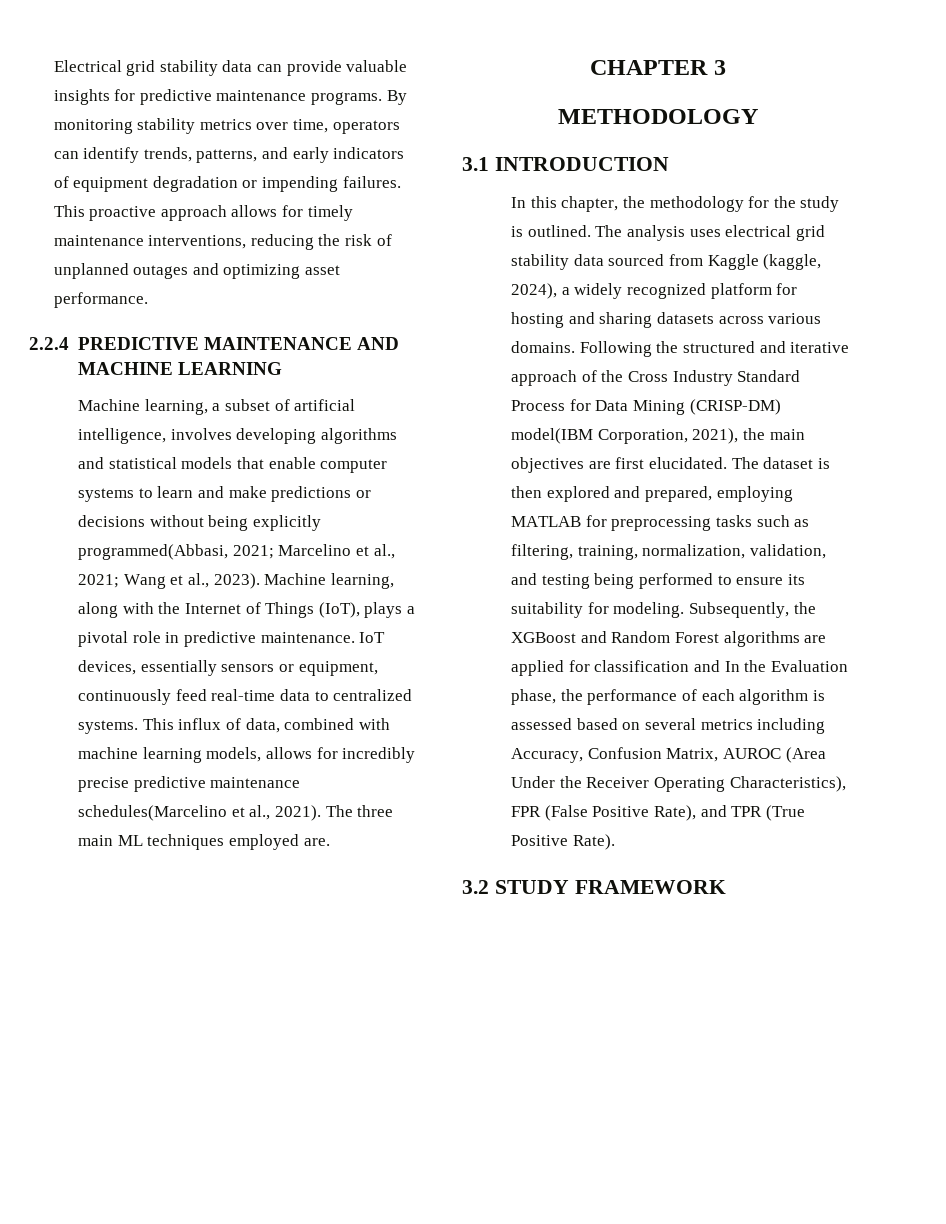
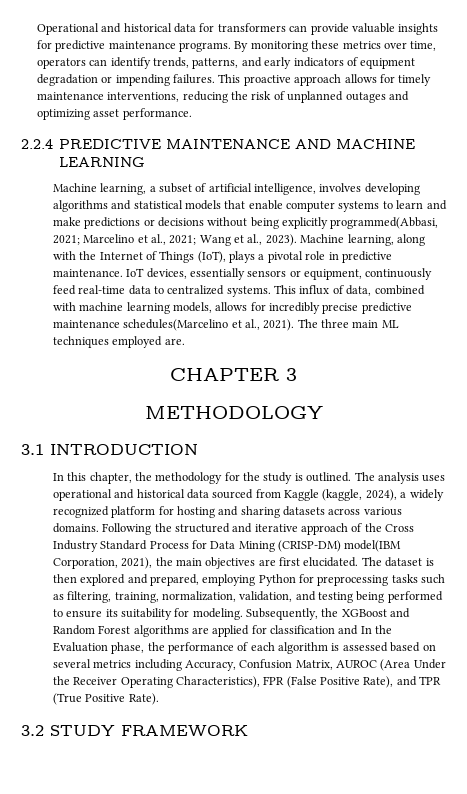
- Electrical grid stability data can provide valuable insights for predictive maintenance programs.
+ Operational and historical data for transformers can provide valuable insights for predictive maintenance programs.
- By monitoring stability metrics over time, operators can identify trends, patterns, and early indicators of equipment degradation or impending failures.
+ By monitoring these metrics over time, operators can identify trends, patterns, and early indicators of equipment degradation or impending failures.
- The analysis uses electrical grid stability data sourced from Kaggle (kaggle, 2024), a widely recognized platform for hosting and sharing datasets across various domains.
+ The analysis uses operational and historical data sourced from Kaggle (kaggle, 2024), a widely recognized platform for hosting and sharing datasets across various domains.
- The dataset is then explored and prepared, employing MATLAB for preprocessing tasks such as filtering, training, normalization, validation, and testing being performed to ensure its suitability for modeling.
+ The dataset is then explored and prepared, employing Python for preprocessing tasks such as filtering, training, normalization, validation, and testing being performed to ensure its suitability for modeling.

